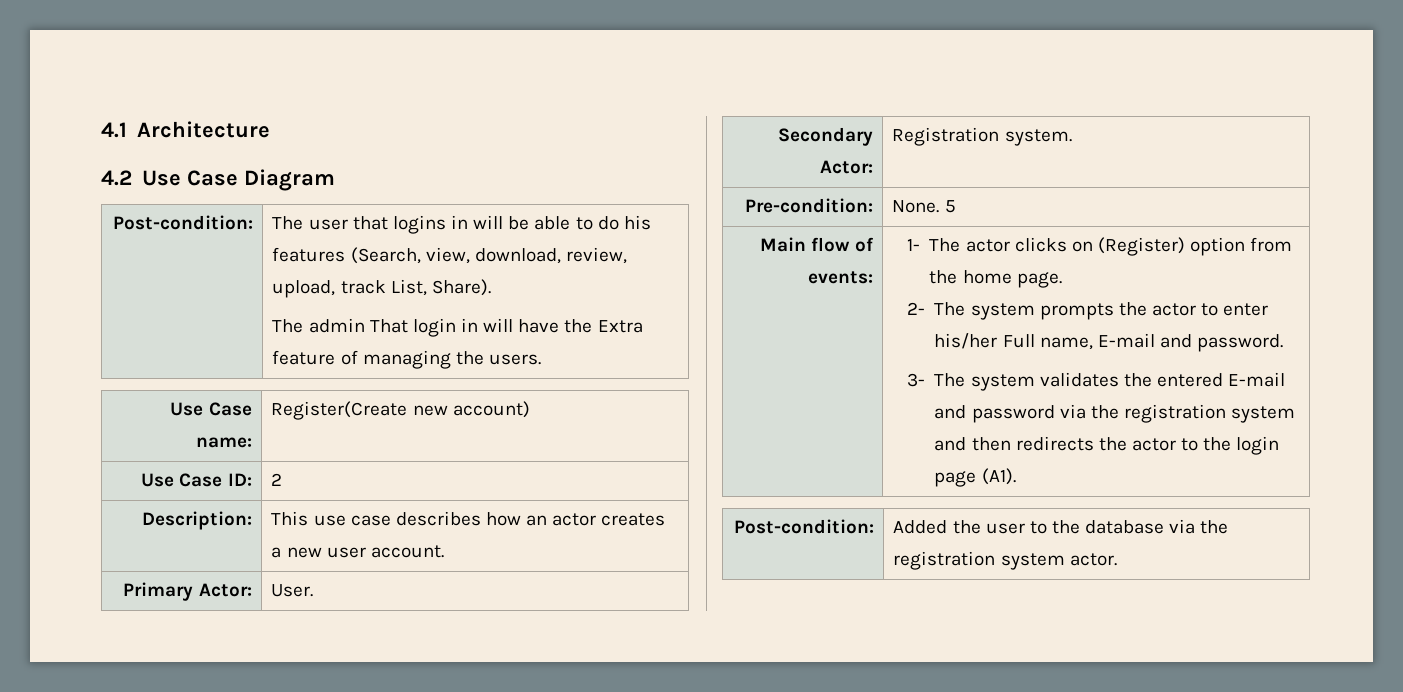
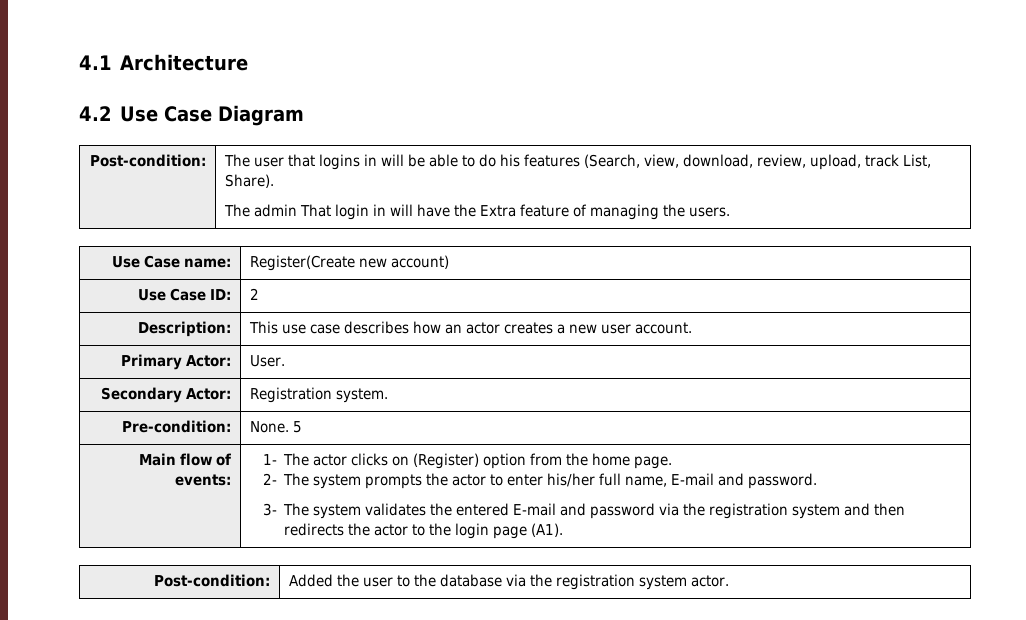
- 2- The system prompts the actor to enter his/her Full name, E-mail and password.
+ 2- The system prompts the actor to enter his/her full name, E-mail and password.

